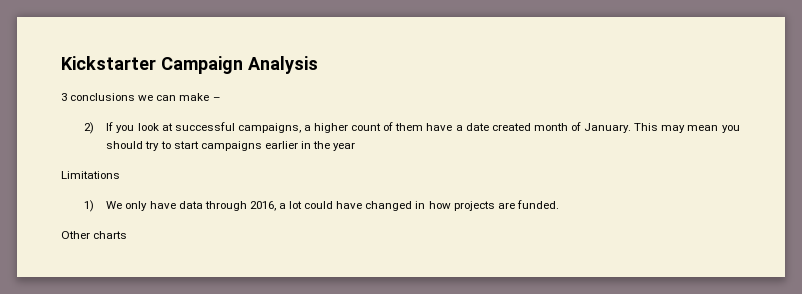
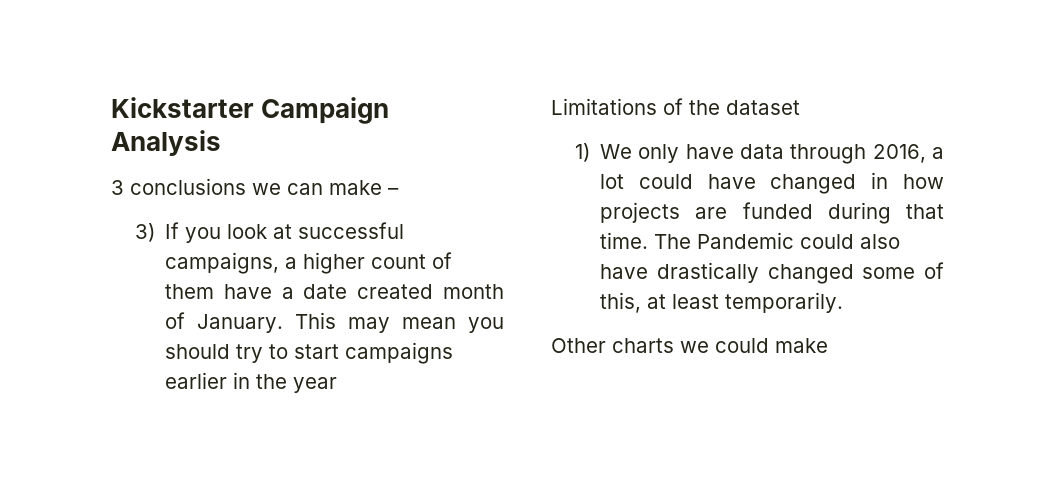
- 2) If you look at successful campaigns, a higher count of them have a date created month of January.
+ 3) If you look at successful campaigns, a higher count of them have a date created month of January.
- Limitations
+ Limitations of the dataset
- 1) We only have data through 2016, a lot could have changed in how projects are funded.
+ 1) We only have data through 2016, a lot could have changed in how projects are funded during that time. The Pandemic could also have drastically changed some of this, at least temporarily.
- Other charts
+ Other charts we could make

